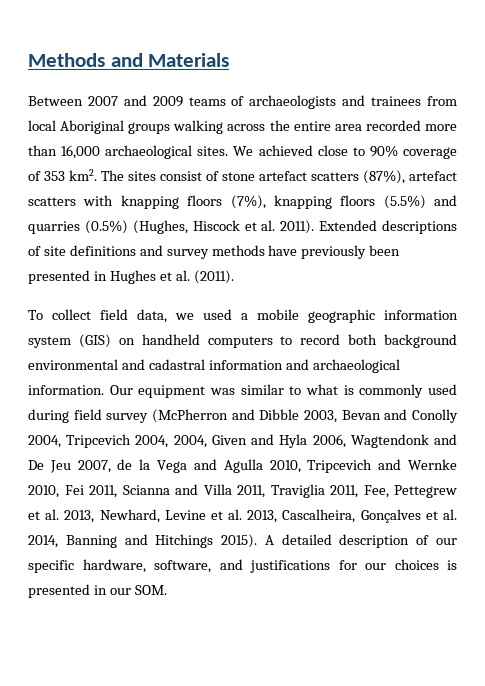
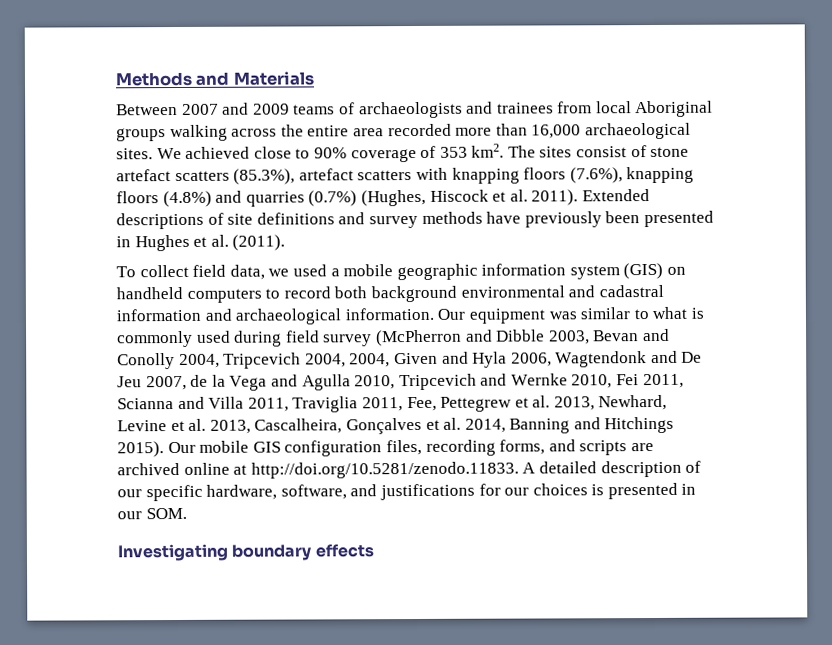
- The sites consist of stone artefact scatters (87%), artefact scatters with knapping floors (7%), knapping floors (5.5%) and quarries (0.5%) (Hughes, Hiscock et al. 2011).
+ The sites consist of stone artefact scatters (85.3%), artefact scatters with knapping floors (7.6%), knapping floors (4.8%) and quarries (0.7%) (Hughes, Hiscock et al. 2011).
- A detailed description of our specific hardware, software, and justifications for our choices is presented in our SOM.
+ Our mobile GIS configuration files, recording forms, and scripts are archived online at http://doi.org/10.5281/zenodo.11833. A detailed description of our specific hardware, software, and justifications for our choices is presented in our SOM.
+ Investigating boundary effects

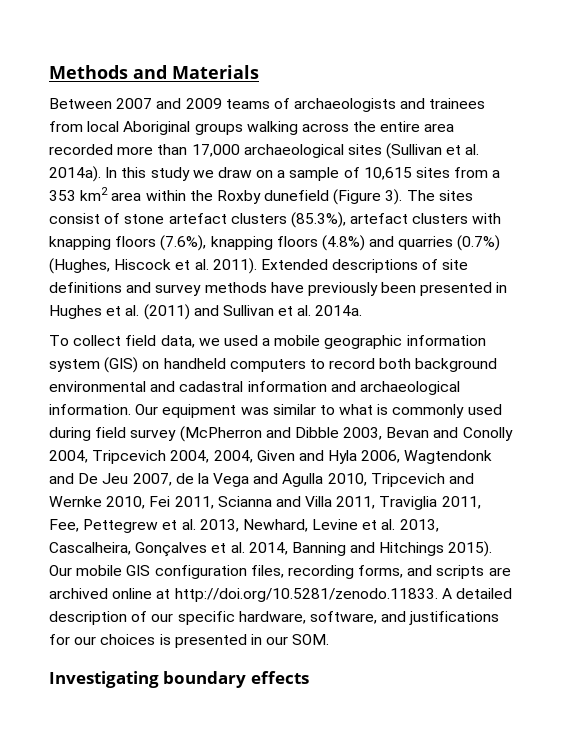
- Between 2007 and 2009 teams of archaeologists and trainees from local Aboriginal groups walking across the entire area recorded more than 16,000 archaeological sites. We achieved close to 90% coverage of 353 km2.
+ Between 2007 and 2009 teams of archaeologists and trainees from local Aboriginal groups walking across the entire area recorded more than 17,000 archaeological sites (Sullivan et al. 2014a). In this study we draw on a sample of 10,615 sites from a 353 km2 area within the Roxby dunefield (Figure 3).
- The sites consist of stone artefact scatters (85.3%), artefact scatters with knapping floors (7.6%), knapping floors (4.8%) and quarries (0.7%) (Hughes, Hiscock et al. 2011).
+ The sites consist of stone artefact clusters (85.3%), artefact clusters with knapping floors (7.6%), knapping floors (4.8%) and quarries (0.7%) (Hughes, Hiscock et al. 2011).
- Extended descriptions of site definitions and survey methods have previously been presented in Hughes et al. (2011).
+ Extended descriptions of site definitions and survey methods have previously been presented in Hughes et al. (2011) and Sullivan et al. 2014a.

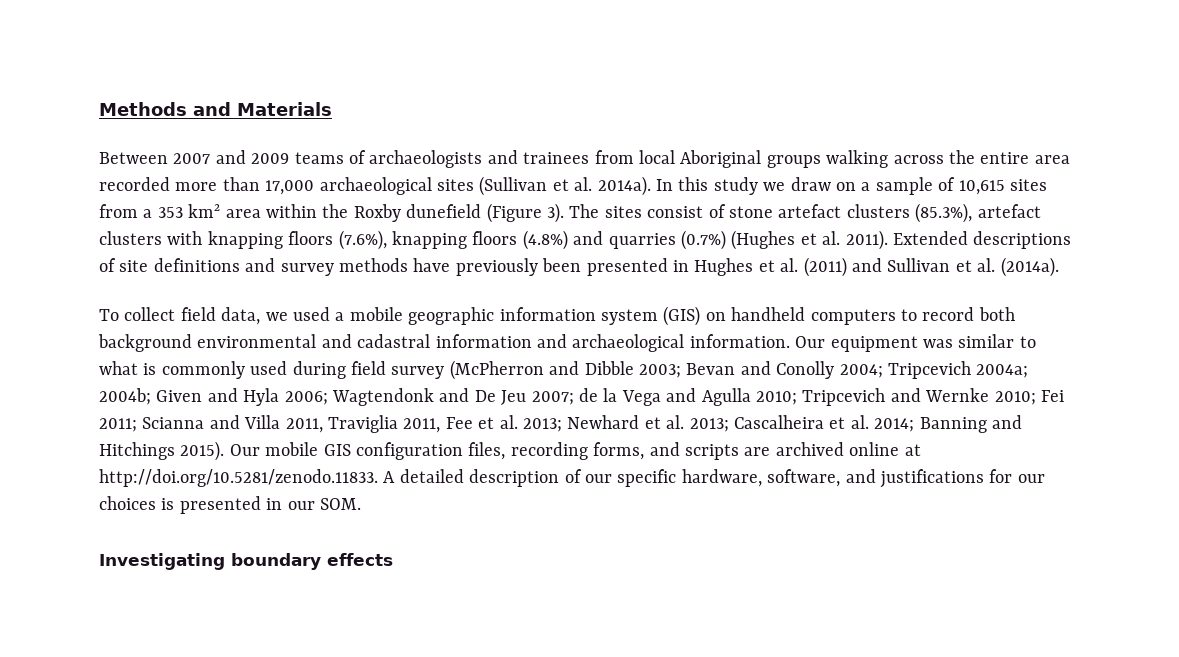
- The sites consist of stone artefact clusters (85.3%), artefact clusters with knapping floors (7.6%), knapping floors (4.8%) and quarries (0.7%) (Hughes, Hiscock et al. 2011).
+ The sites consist of stone artefact clusters (85.3%), artefact clusters with knapping floors (7.6%), knapping floors (4.8%) and quarries (0.7%) (Hughes et al. 2011).
- Extended descriptions of site definitions and survey methods have previously been presented in Hughes et al. (2011) and Sullivan et al. 2014a.
+ Extended descriptions of site definitions and survey methods have previously been presented in Hughes et al. (2011) and Sullivan et al. (2014a).
- Our equipment was similar to what is commonly used during field survey (McPherron and Dibble 2003, Bevan and Conolly 2004, Tripcevich 2004, 2004, Given and Hyla 2006, Wagtendonk and De Jeu 2007, de la Vega and Agulla 2010, Tripcevich and Wernke 2010, Fei 2011, Scianna and Villa 2011, Traviglia 2011, Fee, Pettegrew et al. 2013, Newhard, Levine et al. 2013, Cascalheira, Gonçalves et al. 2014, Banning and Hitchings 2015).
+ Our equipment was similar to what is commonly used during field survey (McPherron and Dibble 2003; Bevan and Conolly 2004; Tripcevich 2004a; 2004b; Given and Hyla 2006; Wagtendonk and De Jeu 2007; de la Vega and Agulla 2010; Tripcevich and Wernke 2010; Fei 2011; Scianna and Villa 2011, Traviglia 2011, Fee et al. 2013; Newhard et al. 2013; Cascalheira et al. 2014; Banning and Hitchings 2015).

